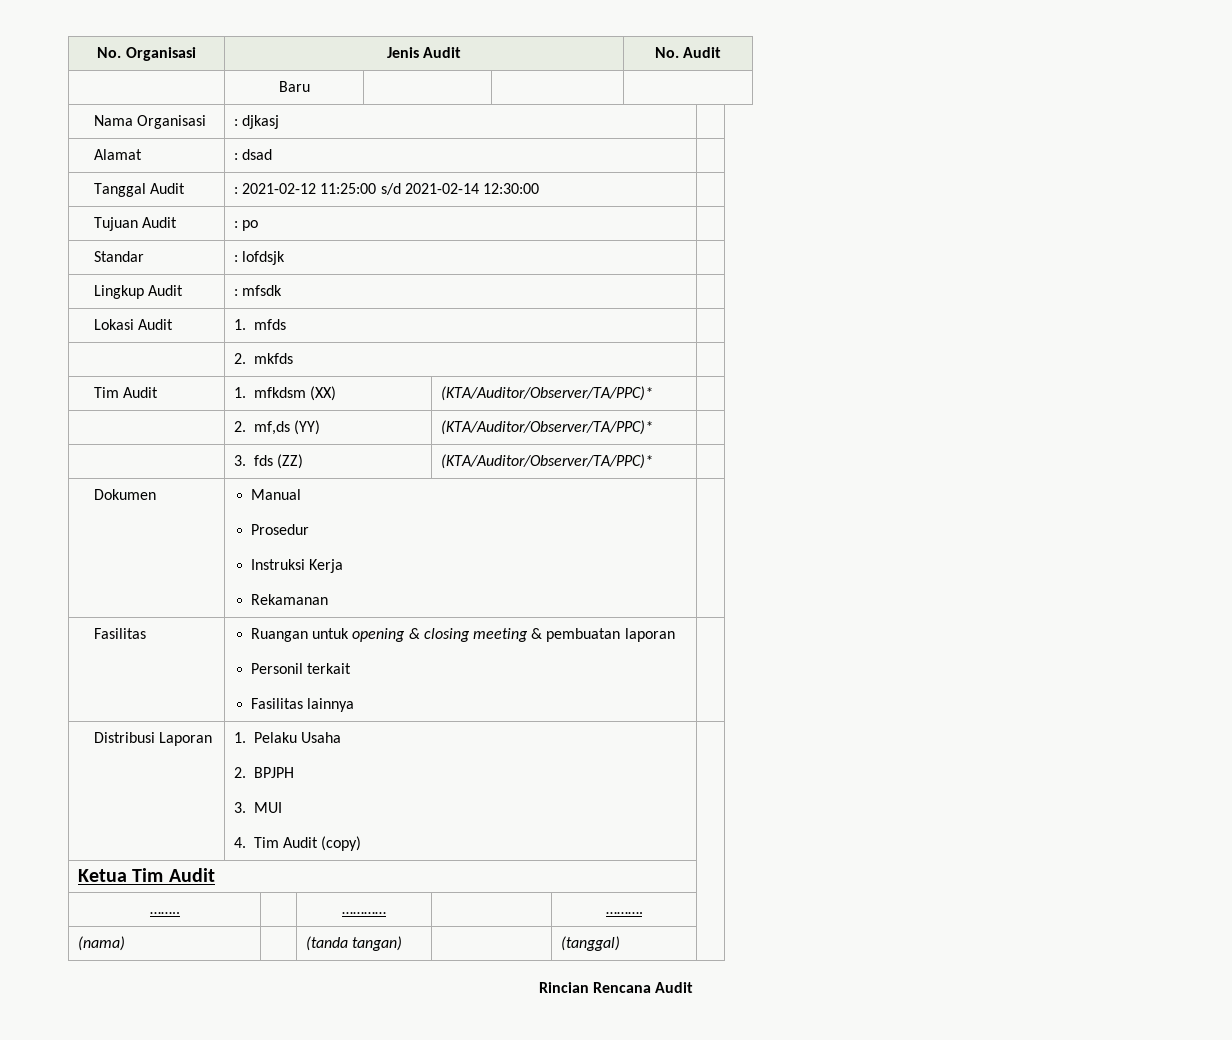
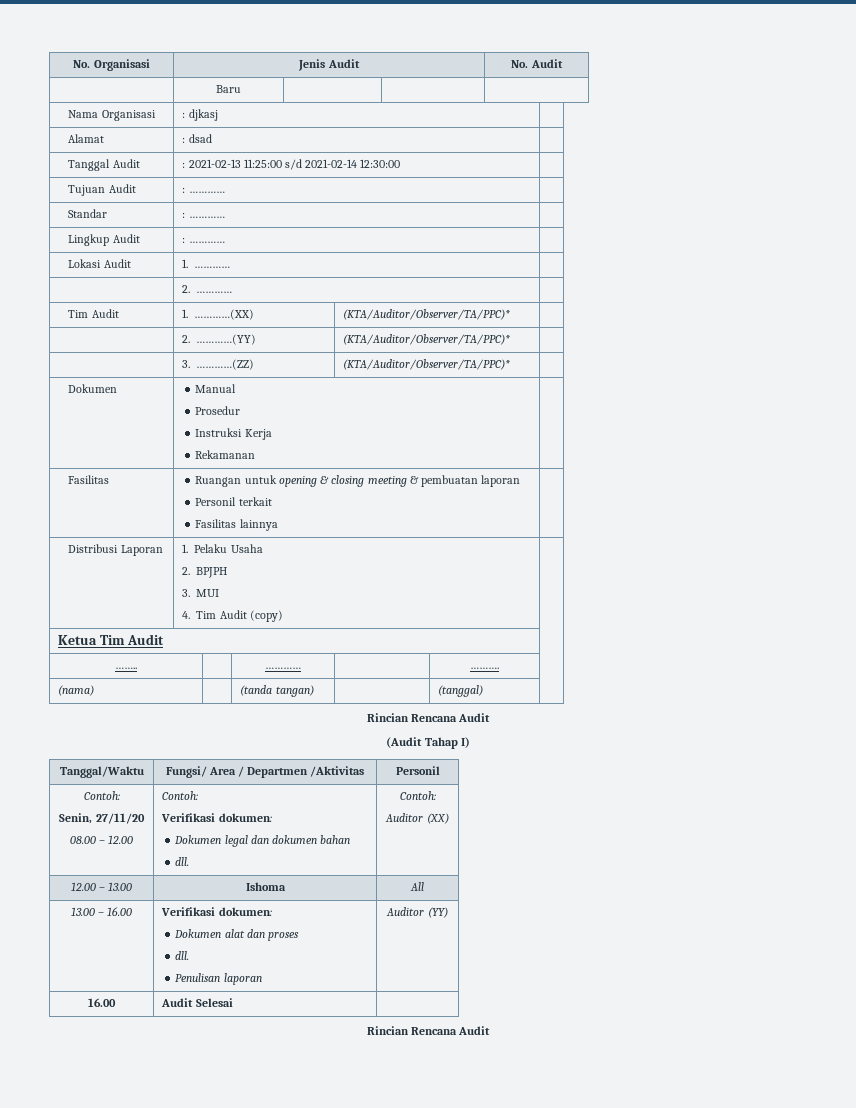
- Tanggal Audit | : 2021-02-12 11:25:00 s/d 2021-02-14 12:30:00 |
+ Tanggal Audit | : 2021-02-13 11:25:00 s/d 2021-02-14 12:30:00 |
- Tujuan Audit | : po |
+ Tujuan Audit | : ………… |
- Standar | : lofdsjk |
+ Standar | : ………… |
- Lingkup Audit | : mfsdk |
+ Lingkup Audit | : ………… |
- Lokasi Audit | 1. mfds |
- | 2. mkfds |
+ Lokasi Audit | 1. ………… |
+ | 2. ………… |
- Tim Audit | 1. mfkdsm (XX) | (KTA/Auditor/Observer/TA/PPC)* |
+ Tim Audit | 1. …………(XX) | (KTA/Auditor/Observer/TA/PPC)* |
- | 2. mf,ds (YY) | (KTA/Auditor/Observer/TA/PPC)* |
+ | 2. …………(YY) | (KTA/Auditor/Observer/TA/PPC)* |
- | 3. fds (ZZ) | (KTA/Auditor/Observer/TA/PPC)* |
+ | 3. …………(ZZ) | (KTA/Auditor/Observer/TA/PPC)* |
+ (Audit Tahap I)
+ Tanggal/Waktu | Fungsi/ Area / Departmen /Aktivitas | Personil
+ Contoh:
+ Senin, 27/11/20
+ 08.00 – 12.00 | Contoh:
+ Verifikasi dokumen:
+ Dokumen legal dan dokumen bahan
+ dll. | Contoh:
+ Auditor (XX)
+ 12.00 – 13.00 | Ishoma | All
+ 13.00 – 16.00 | Verifikasi dokumen:
+ Dokumen alat dan proses
+ dll.
+ Penulisan laporan | Auditor (YY)
+ 16.00 | Audit Selesai |
+ Rincian Rencana Audit

